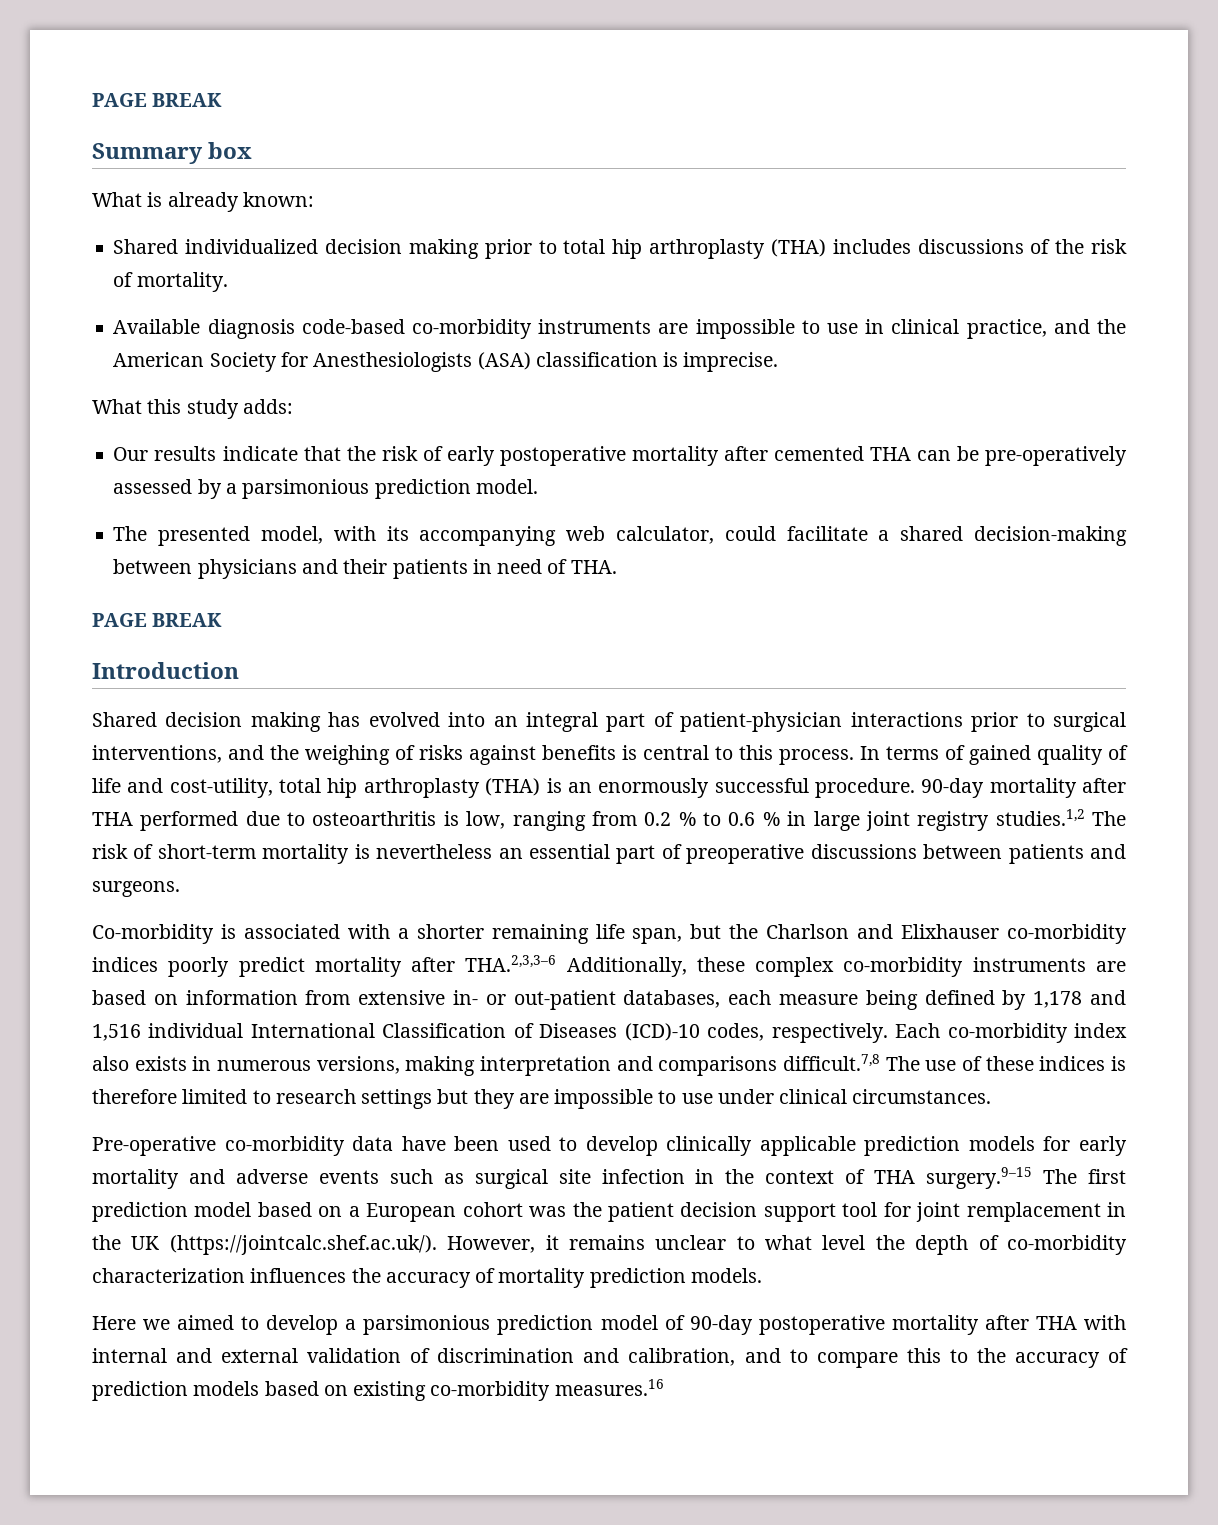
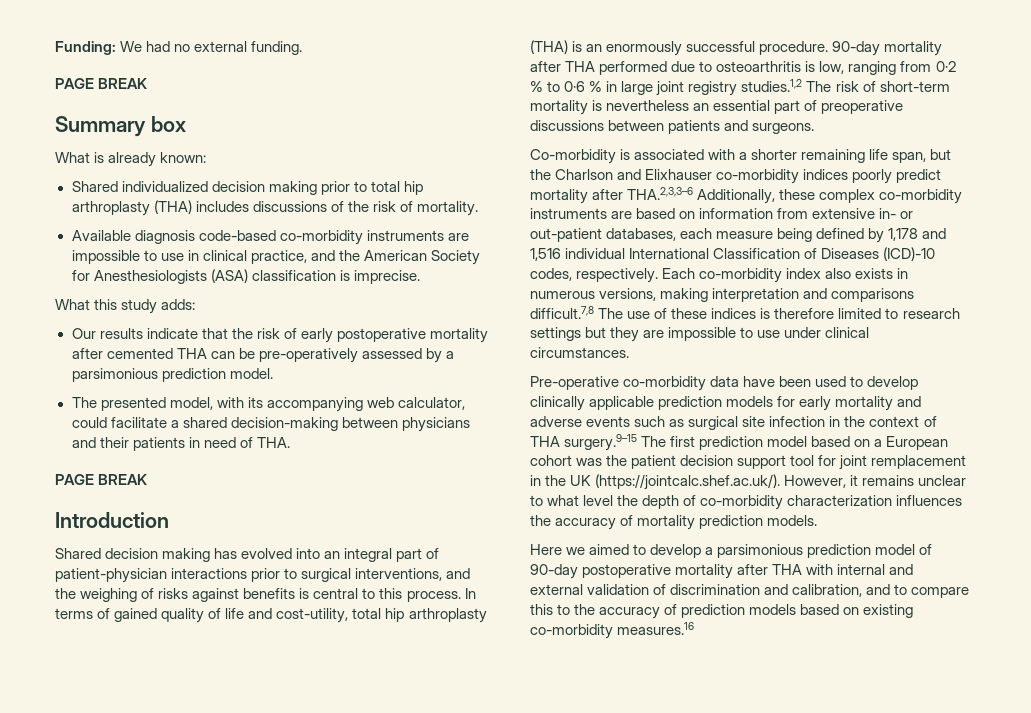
+ Funding: We had no external funding.
- 90-day mortality after THA performed due to osteoarthritis is low, ranging from 0.2 % to 0.6 % in large joint registry studies.1,2 The risk of short-term mortality is nevertheless an essential part of preoperative discussions between patients and surgeons.
+ 90-day mortality after THA performed due to osteoarthritis is low, ranging from 0·2 % to 0·6 % in large joint registry studies.1,2 The risk of short-term mortality is nevertheless an essential part of preoperative discussions between patients and surgeons.

